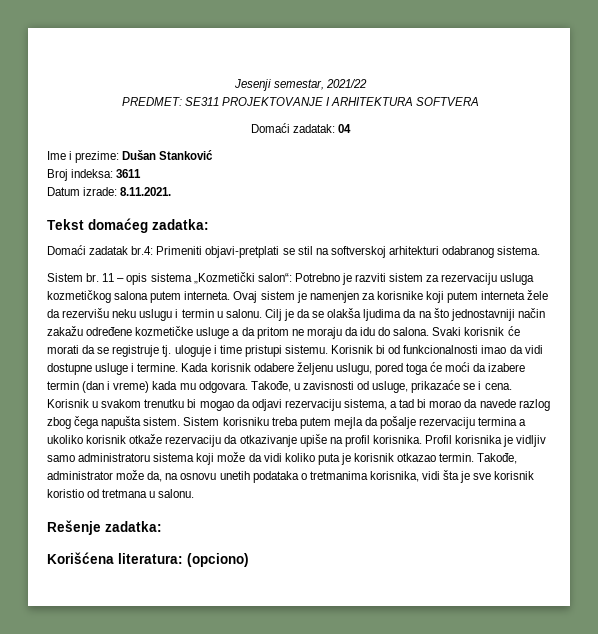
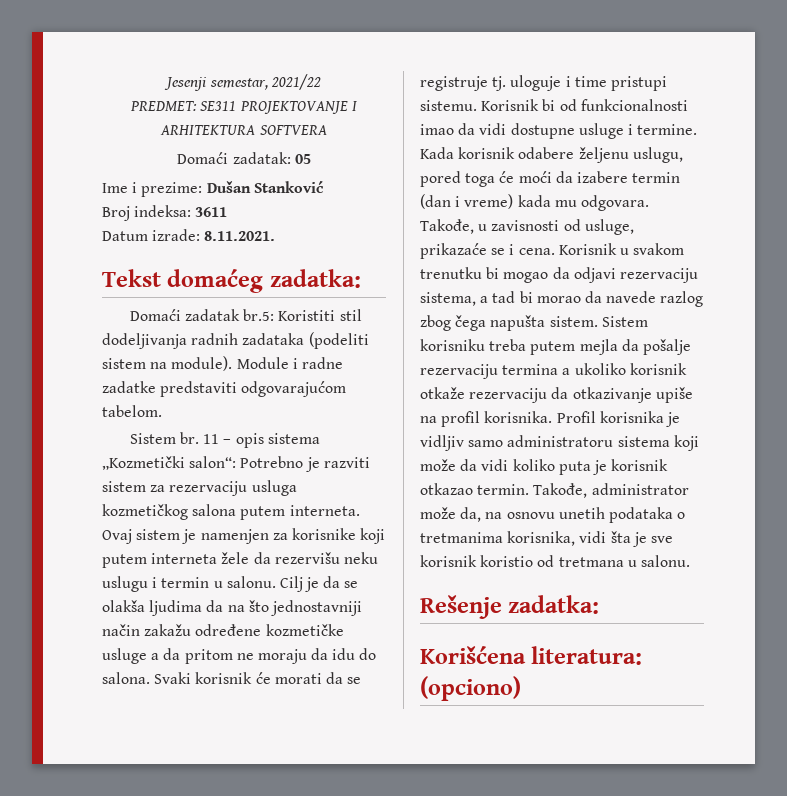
- Domaći zadatak: 04
+ Domaći zadatak: 05
- Domaći zadatak br.4: Primeniti objavi-pretplati se stil na softverskoj arhitekturi odabranog sistema.
+ Domaći zadatak br.5: Koristiti stil dodeljivanja radnih zadataka (podeliti sistem na module). Module i radne zadatke predstaviti odgovarajućom tabelom.

